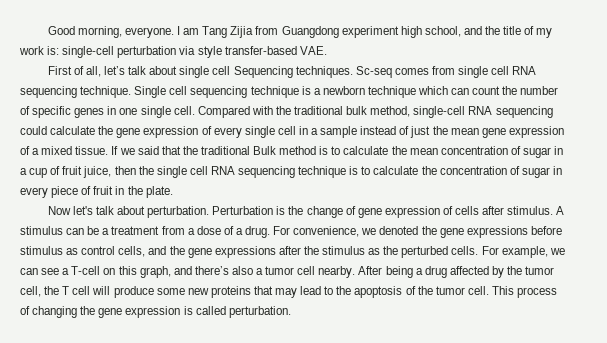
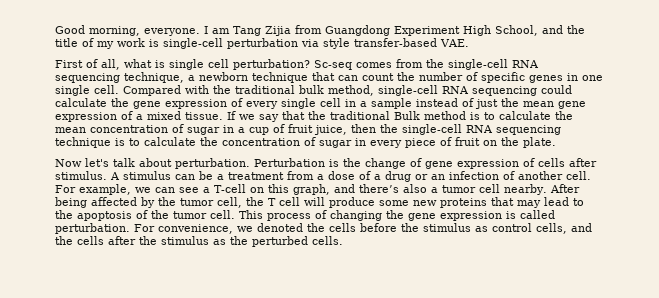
- I am Tang Zijia from Guangdong experiment high school, and the title of my work is: single-cell perturbation via style transfer-based VAE.
+ I am Tang Zijia from Guangdong Experiment High School, and the title of my work is single-cell perturbation via style transfer-based VAE.
- First of all, let’s talk about single cell Sequencing techniques. Sc-seq comes from single cell RNA sequencing technique. Single cell sequencing technique is a newborn technique which can count the number of specific genes in one single cell.
+ First of all, what is single cell perturbation? Sc-seq comes from the single-cell RNA sequencing technique, a newborn technique that can count the number of specific genes in one single cell.
- If we said that the traditional Bulk method is to calculate the mean concentration of sugar in a cup of fruit juice, then the single cell RNA sequencing technique is to calculate the concentration of sugar in every piece of fruit in the plate.
+ If we say that the traditional Bulk method is to calculate the mean concentration of sugar in a cup of fruit juice, then the single-cell RNA sequencing technique is to calculate the concentration of sugar in every piece of fruit on the plate.
- A stimulus can be a treatment from a dose of a drug. For convenience, we denoted the gene expressions before stimulus as control cells, and the gene expressions after the stimulus as the perturbed cells.
+ A stimulus can be a treatment from a dose of a drug or an infection of another cell.
- After being a drug affected by the tumor cell, the T cell will produce some new proteins that may lead to the apoptosis of the tumor cell.
+ After being affected by the tumor cell, the T cell will produce some new proteins that may lead to the apoptosis of the tumor cell.
+ For convenience, we denoted the cells before the stimulus as control cells, and the cells after the stimulus as the perturbed cells.

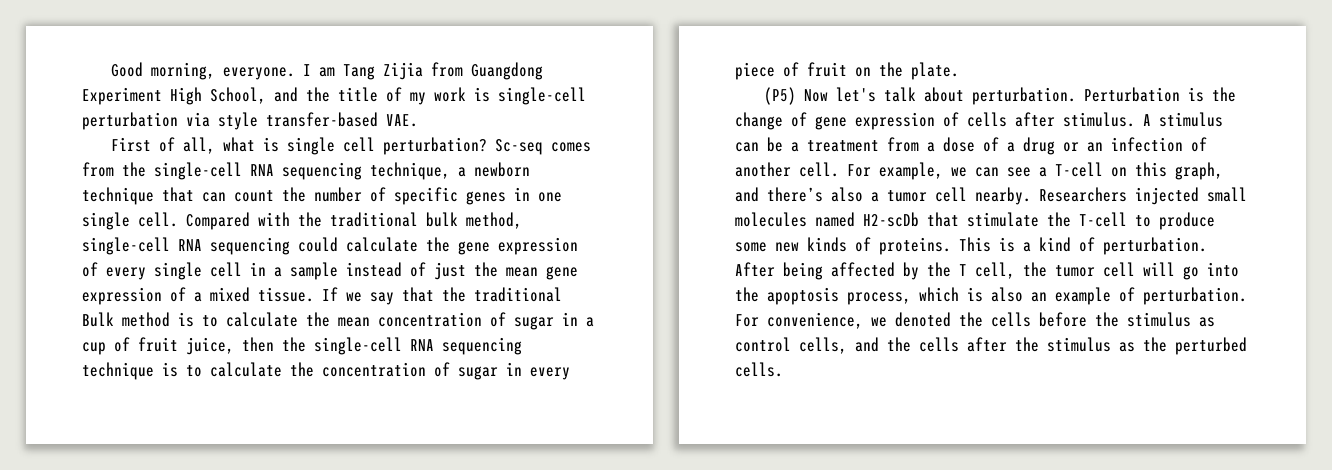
- Now let's talk about perturbation.
+ (P5) Now let's talk about perturbation.
+ Researchers injected small molecules named H2-scDb that stimulate the T-cell to produce some new kinds of proteins. This is a kind of perturbation.
- After being affected by the tumor cell, the T cell will produce some new proteins that may lead to the apoptosis of the tumor cell. This process of changing the gene expression is called perturbation.
+ After being affected by the T cell, the tumor cell will go into the apoptosis process, which is also an example of perturbation.

